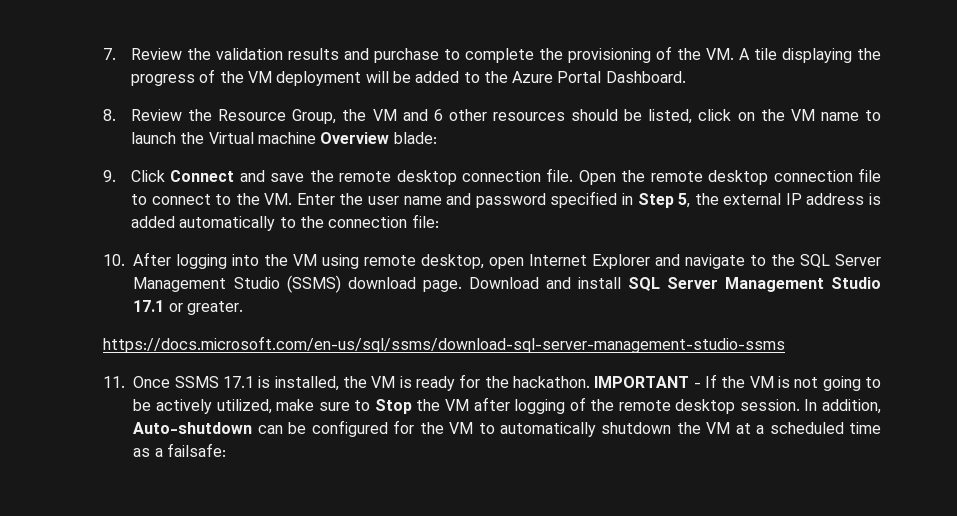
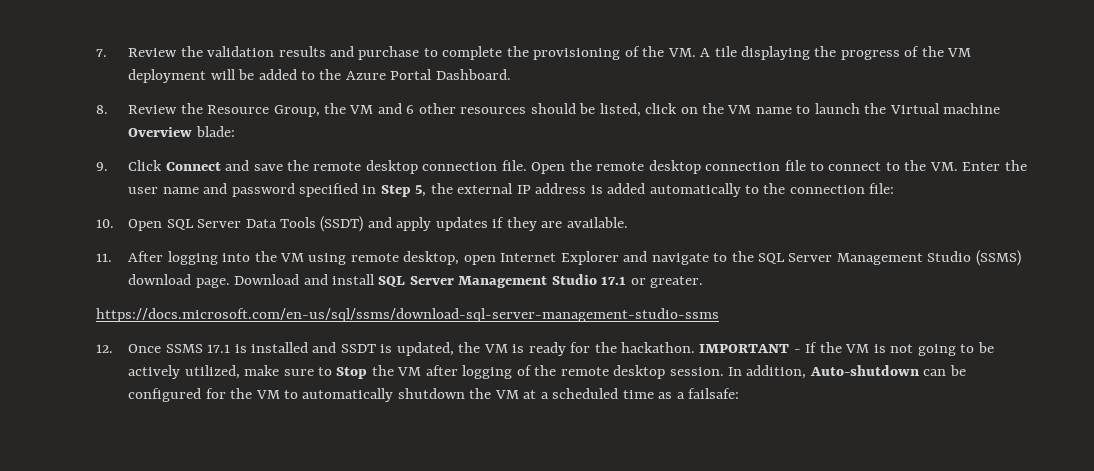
- 10. After logging into the VM using remote desktop, open Internet Explorer and navigate to the SQL Server Management Studio (SSMS) download page.
+ 10. Open SQL Server Data Tools (SSDT) and apply updates if they are available.
+ 11. After logging into the VM using remote desktop, open Internet Explorer and navigate to the SQL Server Management Studio (SSMS) download page.
- 11. Once SSMS 17.1 is installed, the VM is ready for the hackathon.
+ 12. Once SSMS 17.1 is installed and SSDT is updated, the VM is ready for the hackathon.

